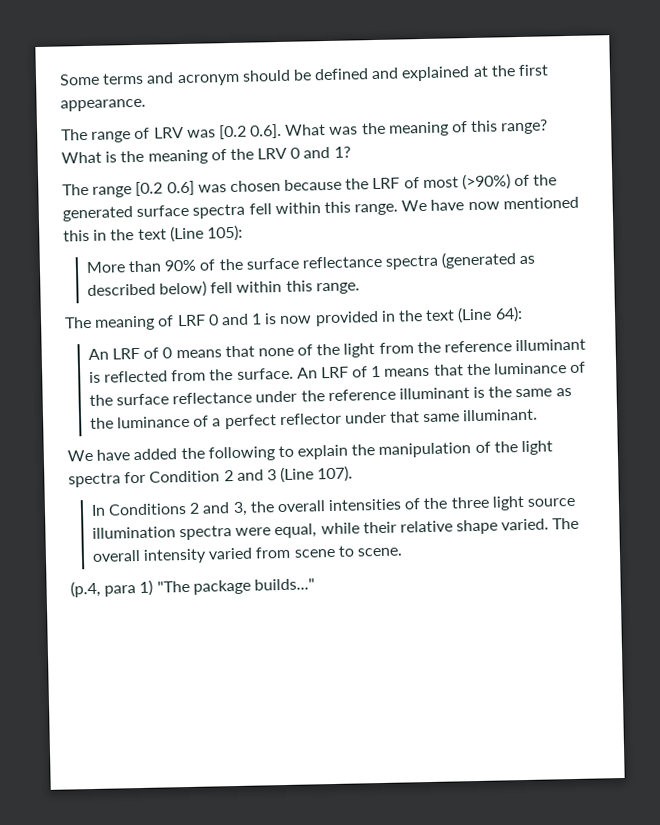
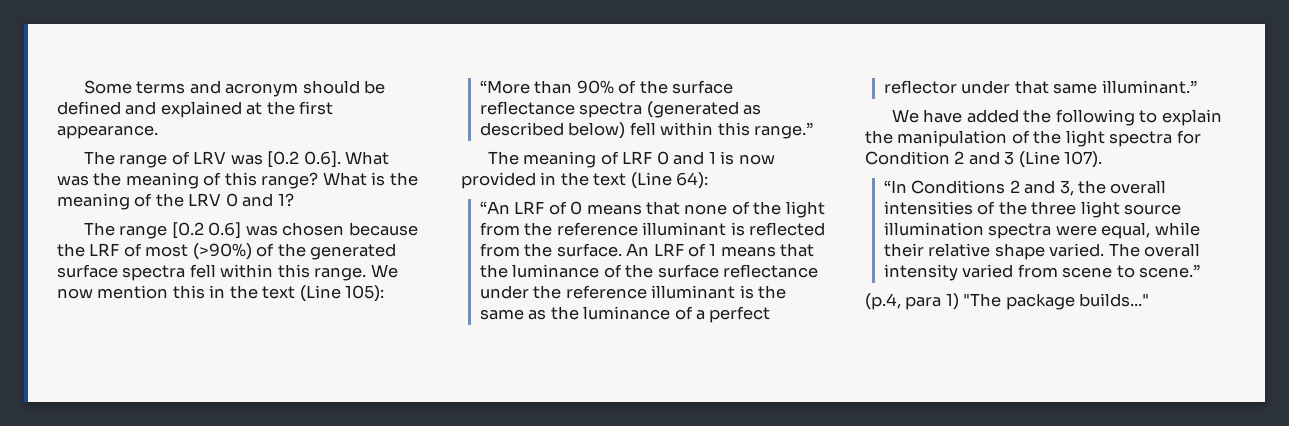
- We have now mentioned this in the text (Line 105):
+ We now mention this in the text (Line 105):
- More than 90% of the surface reflectance spectra (generated as described below) fell within this range.
+ “More than 90% of the surface reflectance spectra (generated as described below) fell within this range.”
- An LRF of 0 means that none of the light from the reference illuminant is reflected from the surface.
+ “An LRF of 0 means that none of the light from the reference illuminant is reflected from the surface.
- An LRF of 1 means that the luminance of the surface reflectance under the reference illuminant is the same as the luminance of a perfect reflector under that same illuminant.
+ An LRF of 1 means that the luminance of the surface reflectance under the reference illuminant is the same as the luminance of a perfect reflector under that same illuminant.”
- In Conditions 2 and 3, the overall intensities of the three light source illumination spectra were equal, while their relative shape varied.
+ “In Conditions 2 and 3, the overall intensities of the three light source illumination spectra were equal, while their relative shape varied.
- The overall intensity varied from scene to scene.
+ The overall intensity varied from scene to scene.”

